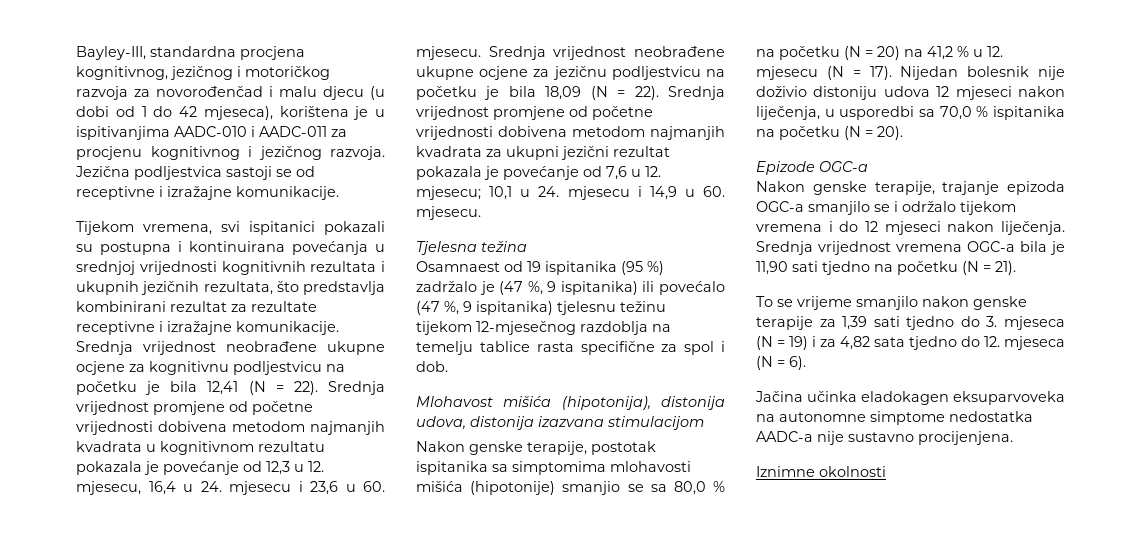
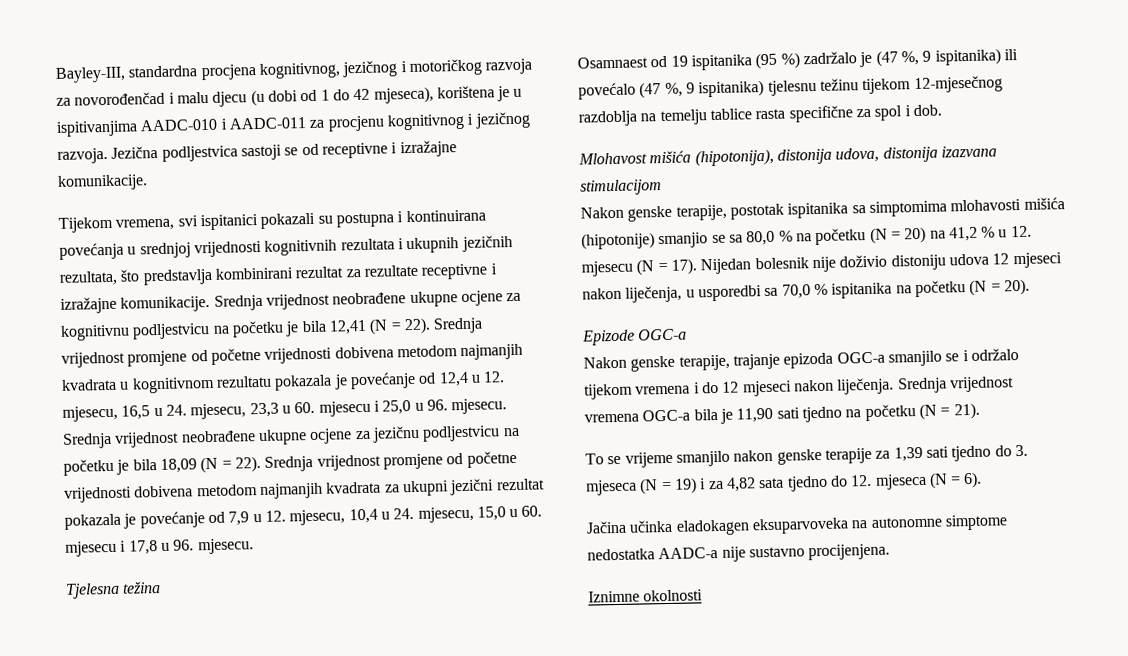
- Srednja vrijednost promjene od početne vrijednosti dobivena metodom najmanjih kvadrata u kognitivnom rezultatu pokazala je povećanje od 12,3 u 12. mjesecu, 16,4 u 24. mjesecu i 23,6 u 60. mjesecu.
+ Srednja vrijednost promjene od početne vrijednosti dobivena metodom najmanjih kvadrata u kognitivnom rezultatu pokazala je povećanje od 12,4 u 12. mjesecu, 16,5 u 24. mjesecu, 23,3 u 60. mjesecu i 25,0 u 96. mjesecu.
- Srednja vrijednost promjene od početne vrijednosti dobivena metodom najmanjih kvadrata za ukupni jezični rezultat pokazala je povećanje od 7,6 u 12. mjesecu; 10,1 u 24. mjesecu i 14,9 u 60. mjesecu.
+ Srednja vrijednost promjene od početne vrijednosti dobivena metodom najmanjih kvadrata za ukupni jezični rezultat pokazala je povećanje od 7,9 u 12. mjesecu, 10,4 u 24. mjesecu, 15,0 u 60. mjesecu i 17,8 u 96. mjesecu.

